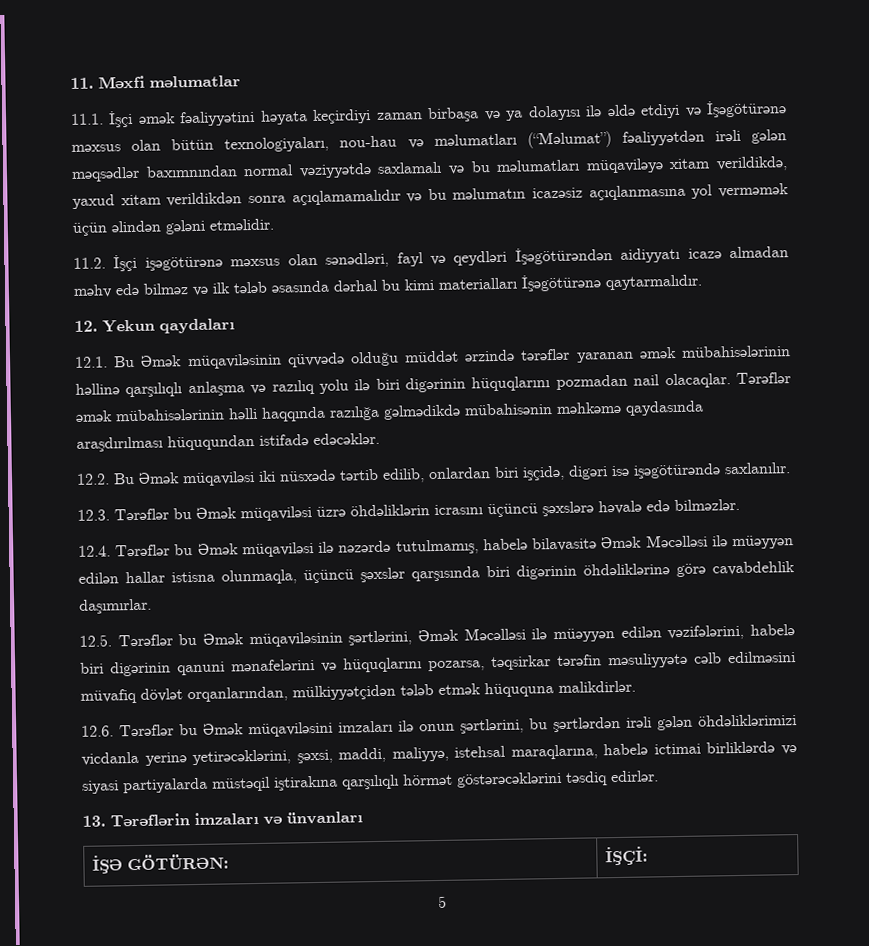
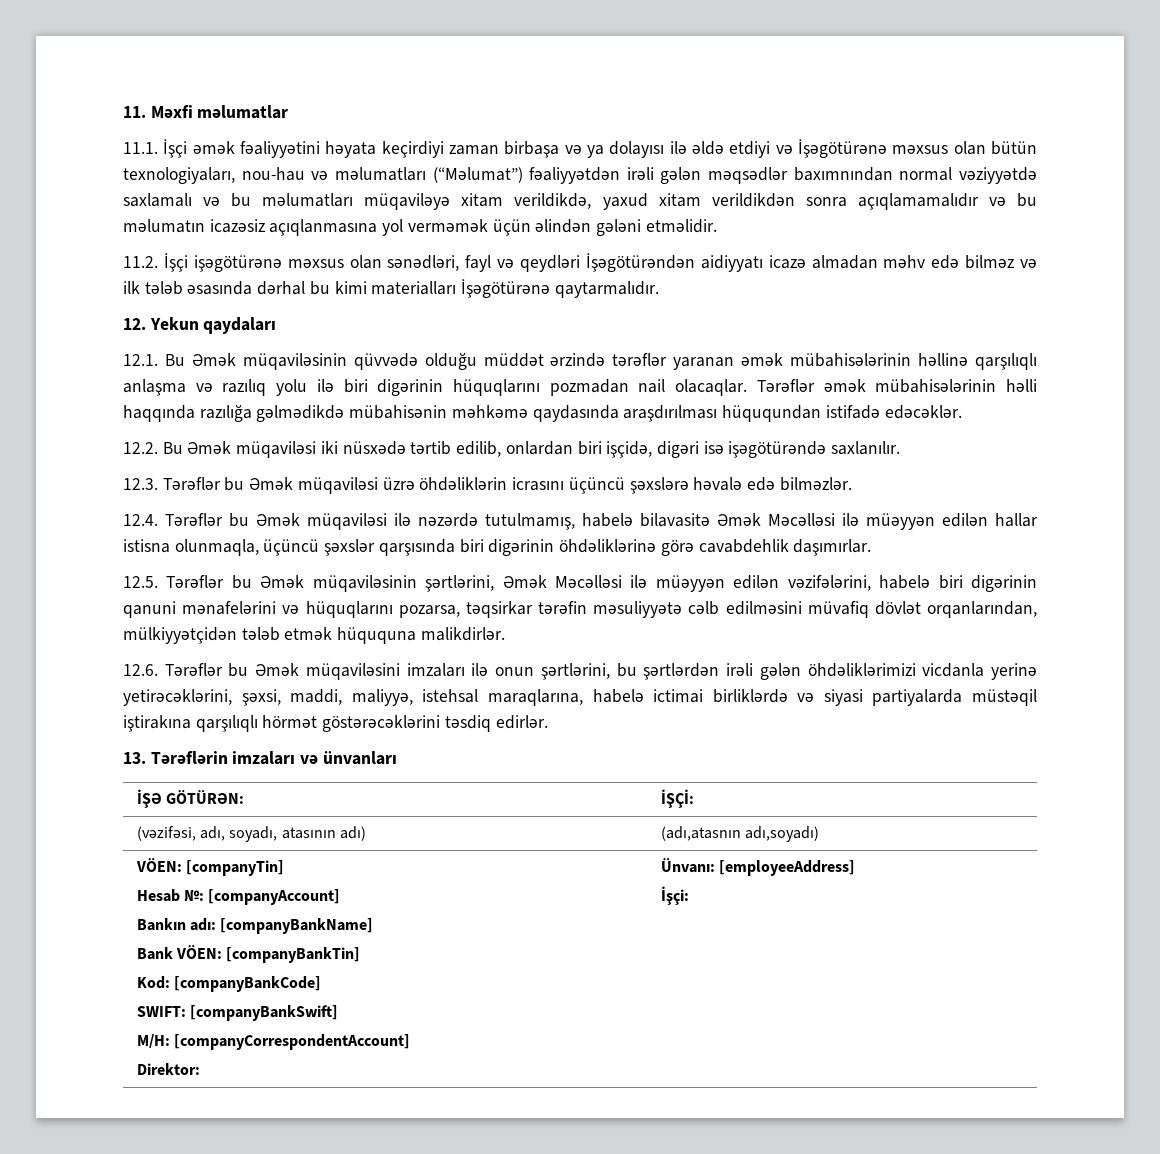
- 5
+ (vəzifəsi, adı, soyadı, atasının adı) | (adı,atasnın adı,soyadı)
+ VÖEN: [companyTin]
+ Hesab №: [companyAccount]
+ Bankın adı: [companyBankName]
+ Bank VÖEN: [companyBankTin]
+ Kod: [companyBankCode]
+ SWIFT: [companyBankSwift]
+ M/H: [companyCorrespondentAccount]
+ Direktor: | Ünvanı: [employeeAddress]
+ İşçi:

